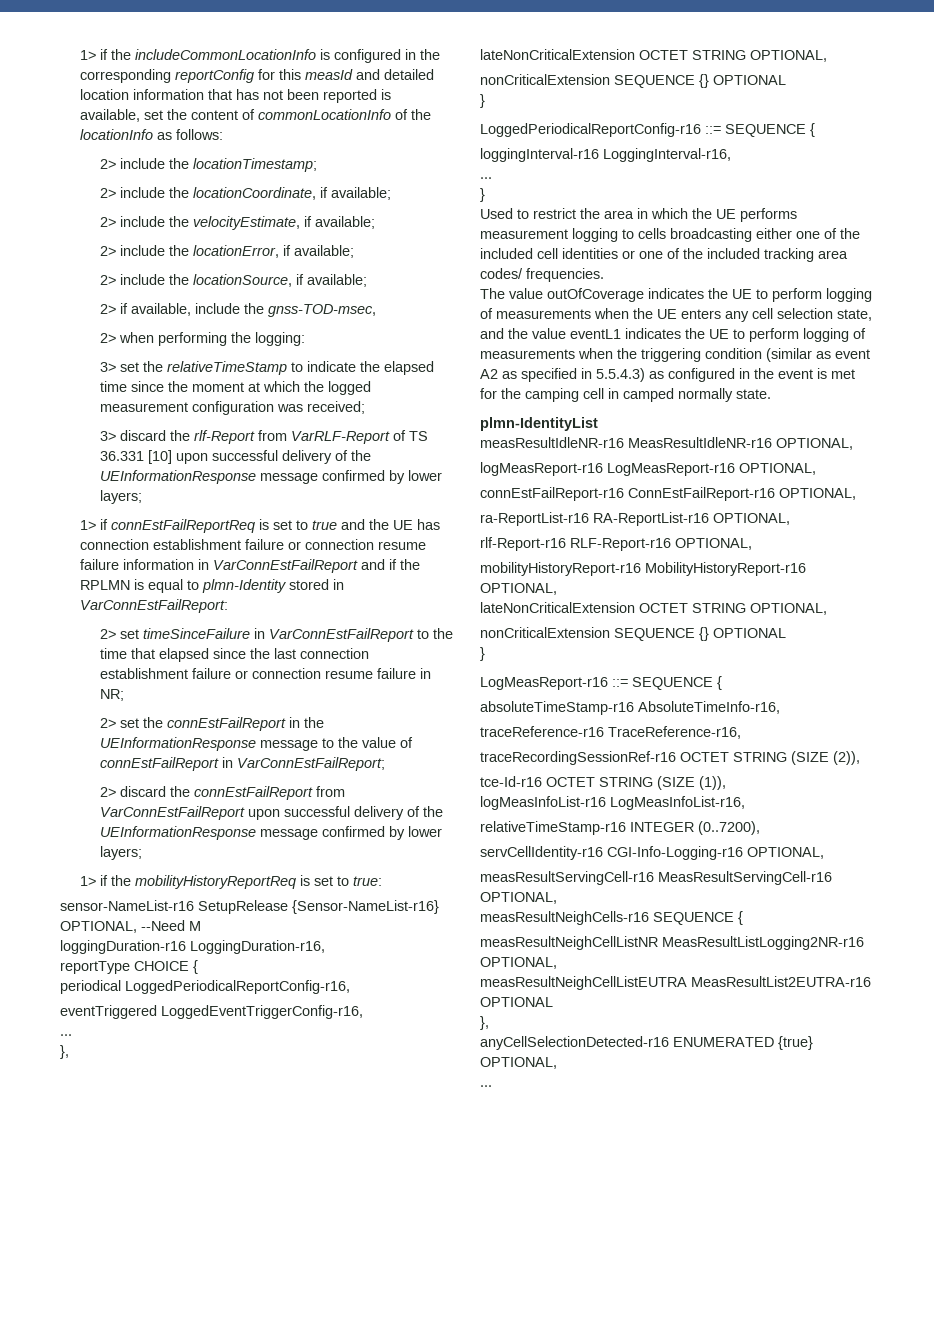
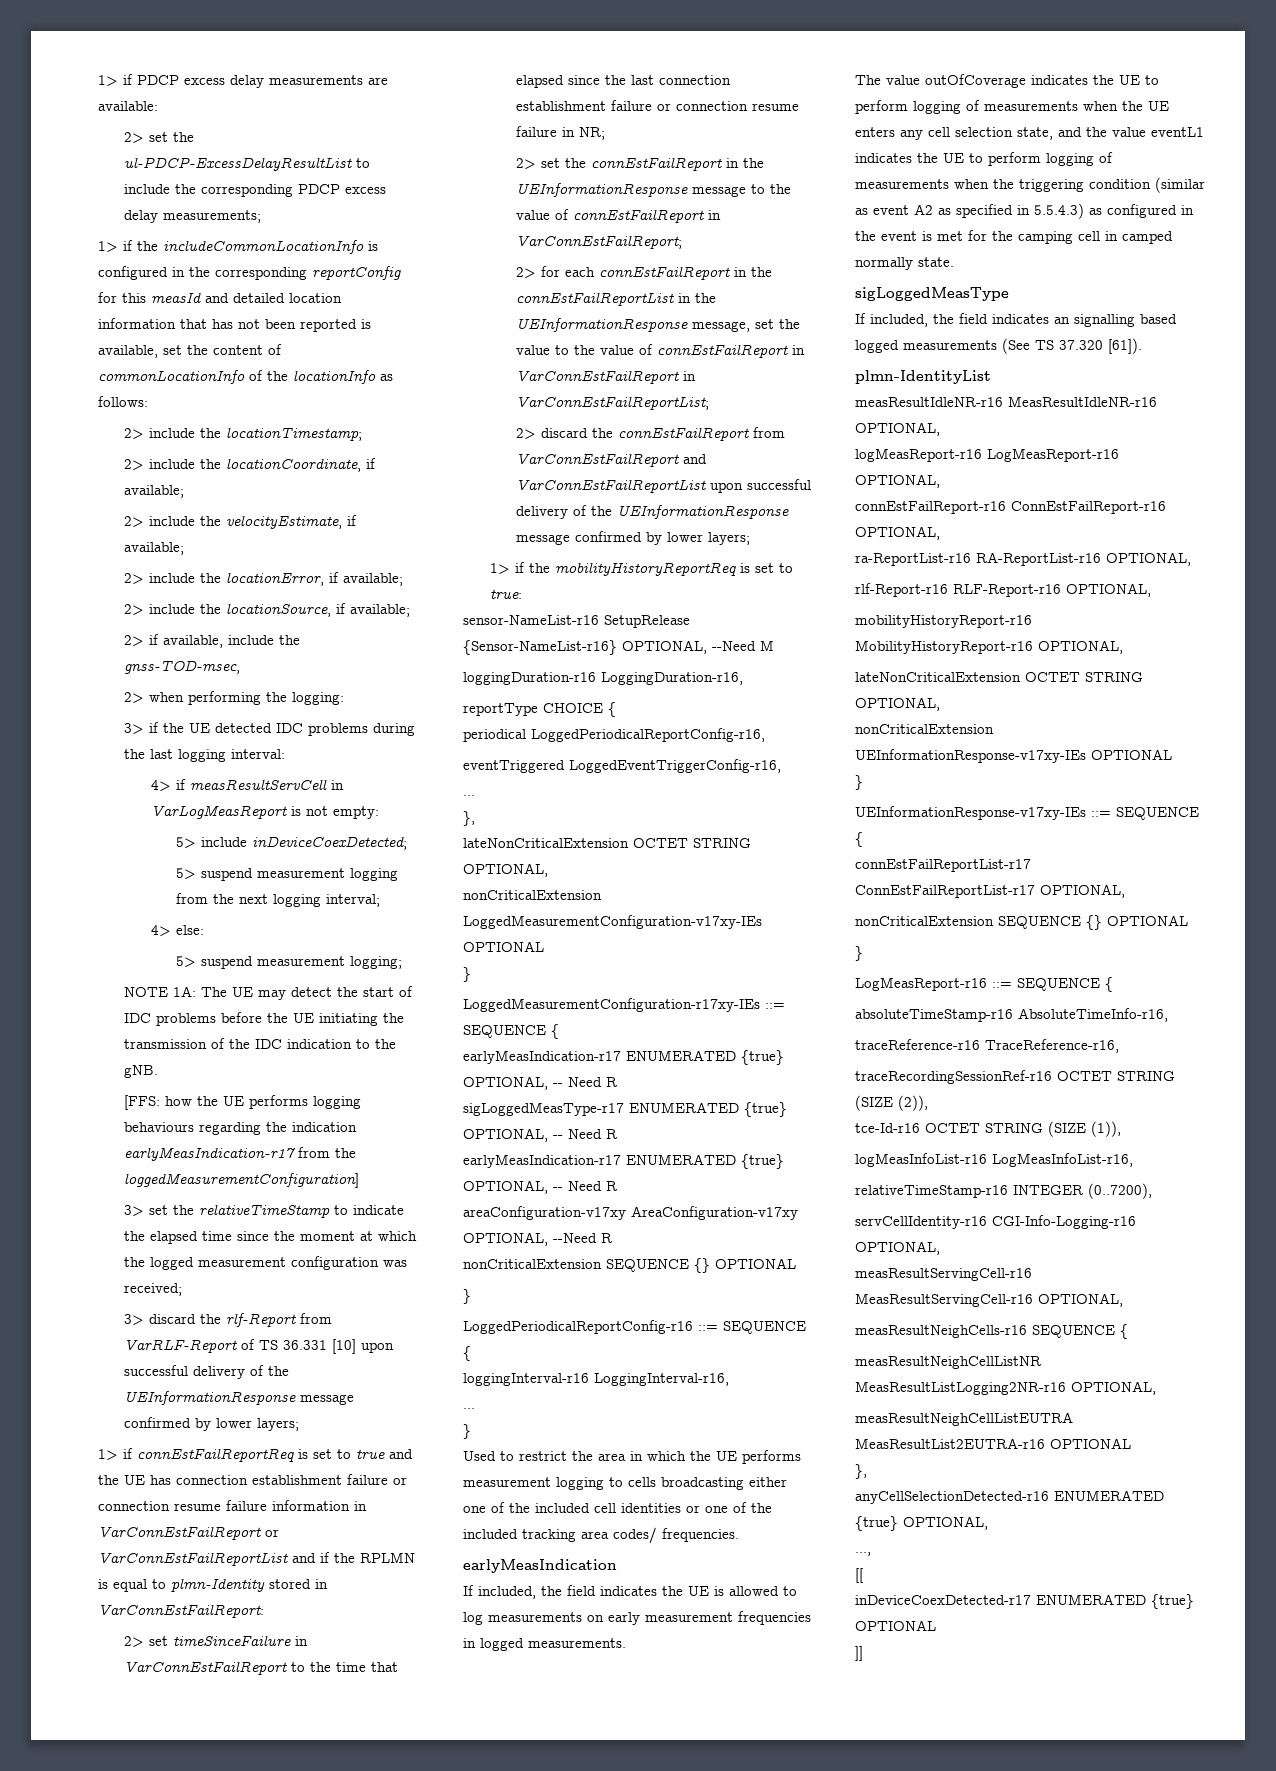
+ 1> if PDCP excess delay measurements are available:
+ 2> set the ul-PDCP-ExcessDelayResultList to include the corresponding PDCP excess delay measurements;
+ 3> if the UE detected IDC problems during the last logging interval:
+ 4> if measResultServCell in VarLogMeasReport is not empty:
+ 5> include inDeviceCoexDetected;
+ 5> suspend measurement logging from the next logging interval;
+ 4> else:
+ 5> suspend measurement logging;
+ NOTE 1A: The UE may detect the start of IDC problems before the UE initiating the transmission of the IDC indication to the gNB.
+ [FFS: how the UE performs logging behaviours regarding the indication earlyMeasIndication-r17 from the loggedMeasurementConfiguration]
- 1> if connEstFailReportReq is set to true and the UE has connection establishment failure or connection resume failure information in VarConnEstFailReport and if the RPLMN is equal to plmn-Identity stored in VarConnEstFailReport:
+ 1> if connEstFailReportReq is set to true and the UE has connection establishment failure or connection resume failure information in VarConnEstFailReport or VarConnEstFailReportList and if the RPLMN is equal to plmn-Identity stored in VarConnEstFailReport:
+ 2> for each connEstFailReport in the connEstFailReportList in the UEInformationResponse message, set the value to the value of connEstFailReport in VarConnEstFailReport in VarConnEstFailReportList;
- 2> discard the connEstFailReport from VarConnEstFailReport upon successful delivery of the UEInformationResponse message confirmed by lower layers;
+ 2> discard the connEstFailReport from VarConnEstFailReport and VarConnEstFailReportList upon successful delivery of the UEInformationResponse message confirmed by lower layers;
+ nonCriticalExtension LoggedMeasurementConfiguration-v17xy-IEs OPTIONAL
+ }
+ LoggedMeasurementConfiguration-r17xy-IEs ::= SEQUENCE {
+ earlyMeasIndication-r17 ENUMERATED {true} OPTIONAL, -- Need R
+ sigLoggedMeasType-r17 ENUMERATED {true} OPTIONAL, -- Need R
+ earlyMeasIndication-r17 ENUMERATED {true} OPTIONAL, -- Need R
+ areaConfiguration-v17xy AreaConfiguration-v17xy OPTIONAL, --Need R
+ earlyMeasIndication
+ If included, the field indicates the UE is allowed to log measurements on early measurement frequencies in logged measurements.
+ sigLoggedMeasType
+ If included, the field indicates an signalling based logged measurements (See TS 37.320 [61]).
+ nonCriticalExtension UEInformationResponse-v17xy-IEs OPTIONAL
+ }
+ UEInformationResponse-v17xy-IEs ::= SEQUENCE {
+ connEstFailReportList-r17 ConnEstFailReportList-r17 OPTIONAL,
  anyCellSelectionDetected-r16 ENUMERATED {true} OPTIONAL,
- ...
+ ...,
+ [[
+ inDeviceCoexDetected-r17 ENUMERATED {true} OPTIONAL
+ ]]

